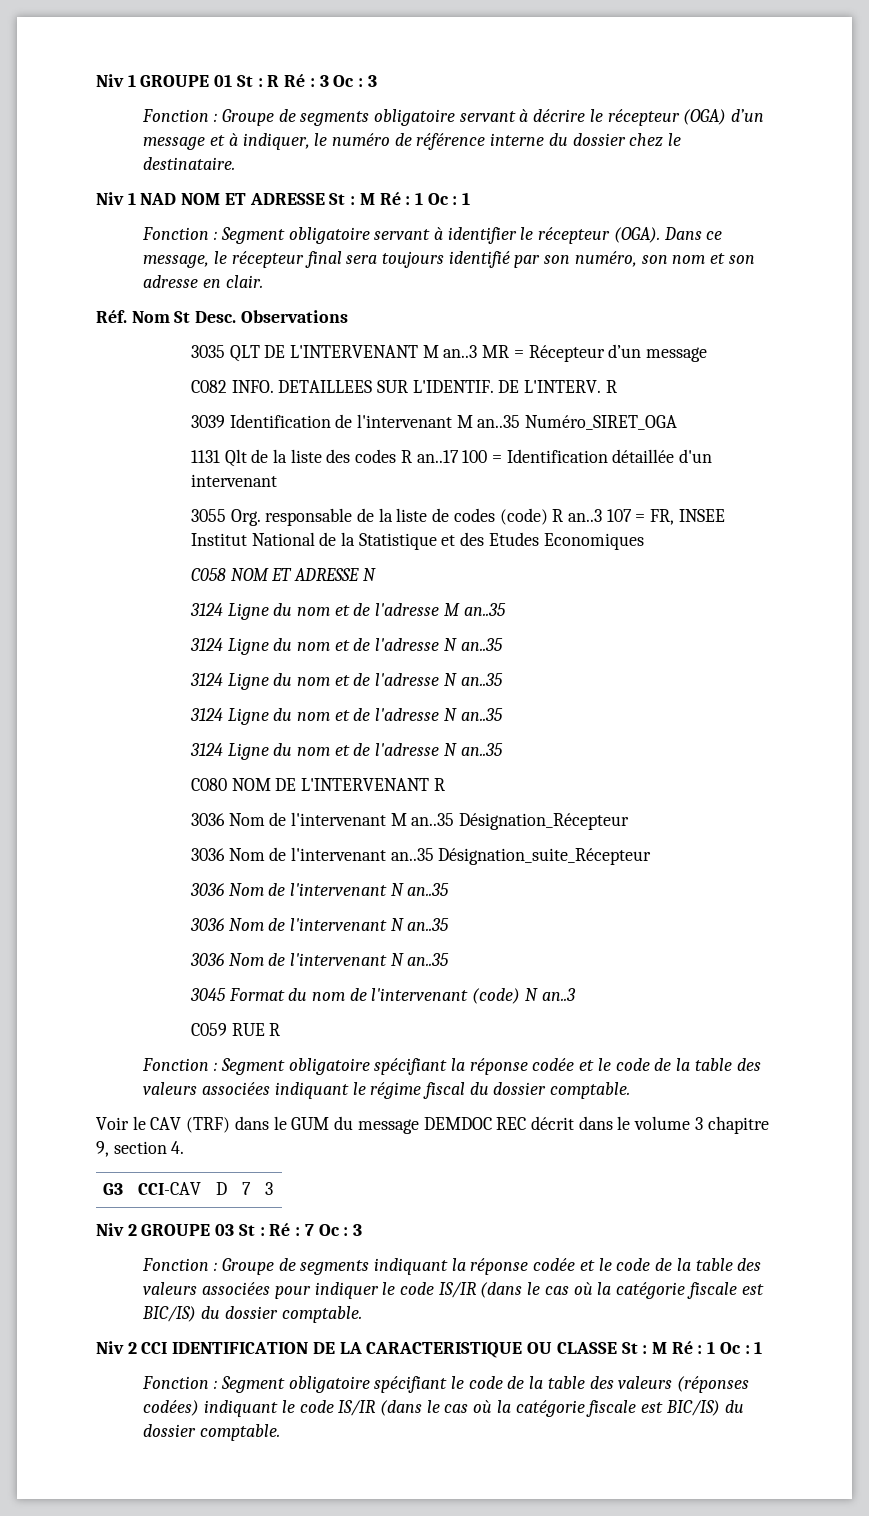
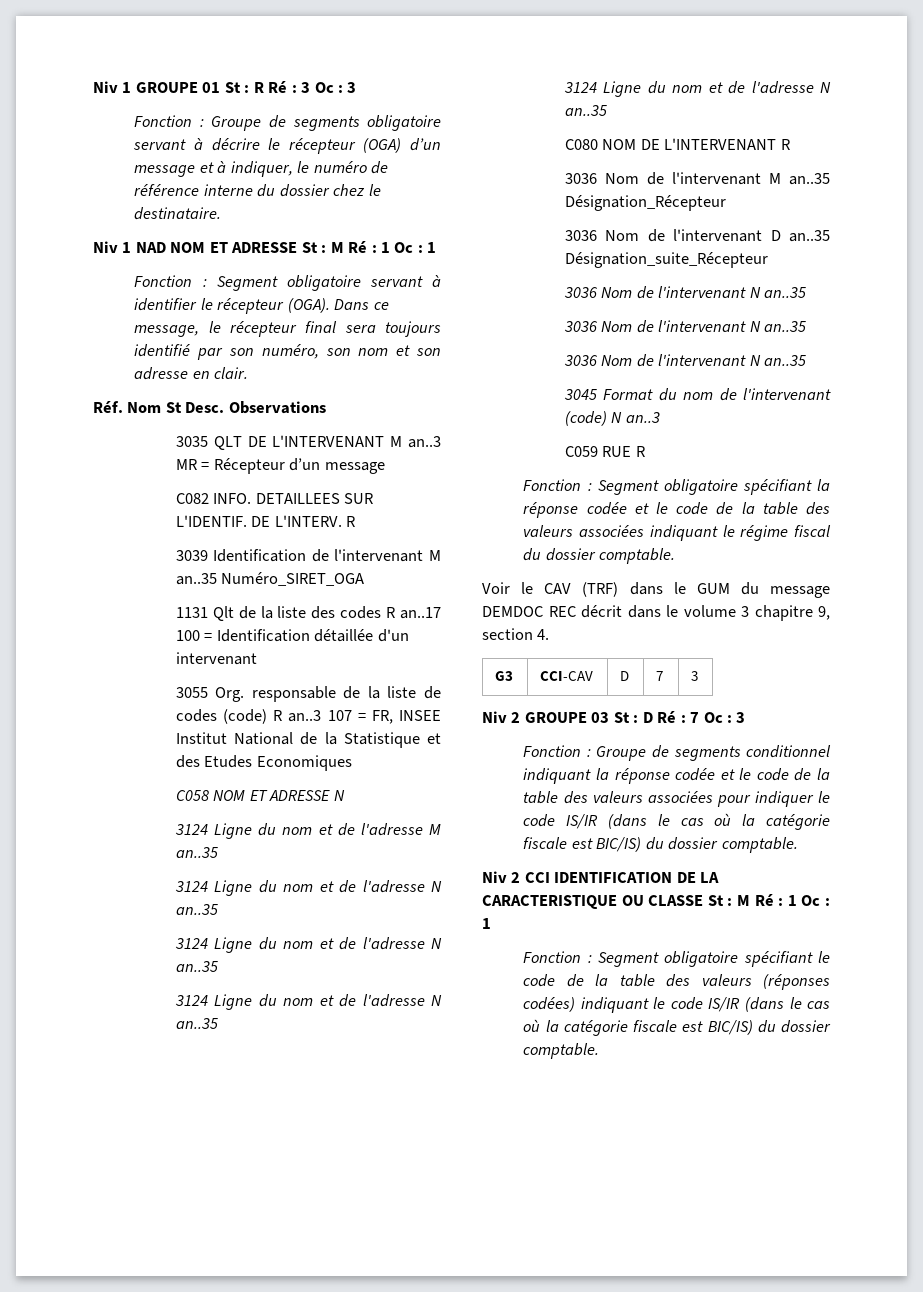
- 3036 Nom de l'intervenant an..35 Désignation_suite_Récepteur
+ 3036 Nom de l'intervenant D an..35 Désignation_suite_Récepteur
- Niv 2 GROUPE 03 St : Ré : 7 Oc : 3
+ Niv 2 GROUPE 03 St : D Ré : 7 Oc : 3
- Fonction : Groupe de segments indiquant la réponse codée et le code de la table des valeurs associées pour indiquer le code IS/IR (dans le cas où la catégorie fiscale est BIC/IS) du dossier comptable.
+ Fonction : Groupe de segments conditionnel indiquant la réponse codée et le code de la table des valeurs associées pour indiquer le code IS/IR (dans le cas où la catégorie fiscale est BIC/IS) du dossier comptable.

